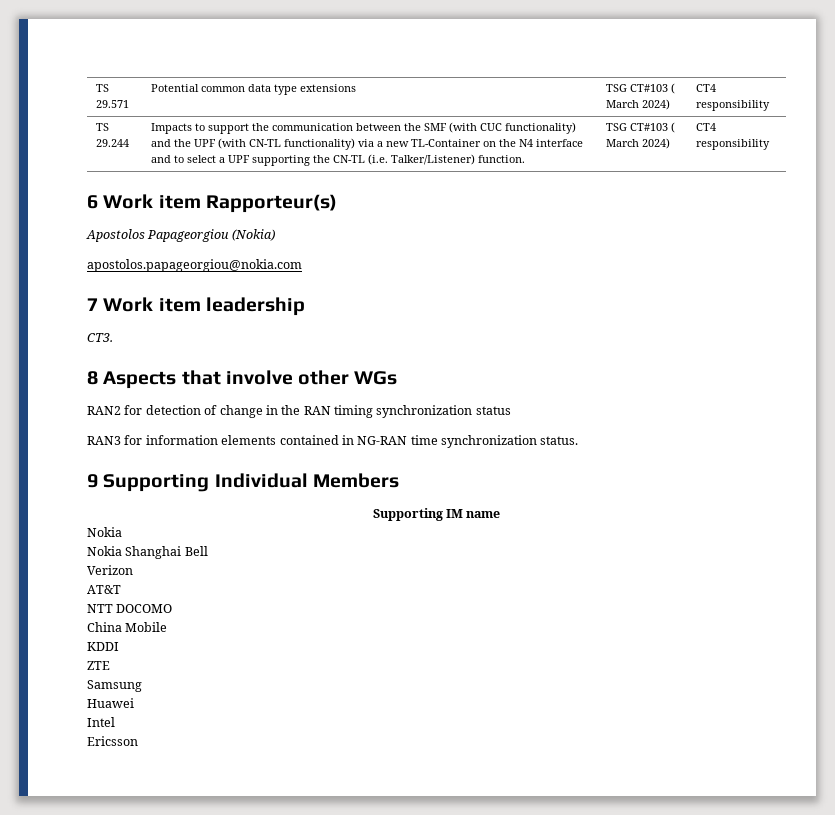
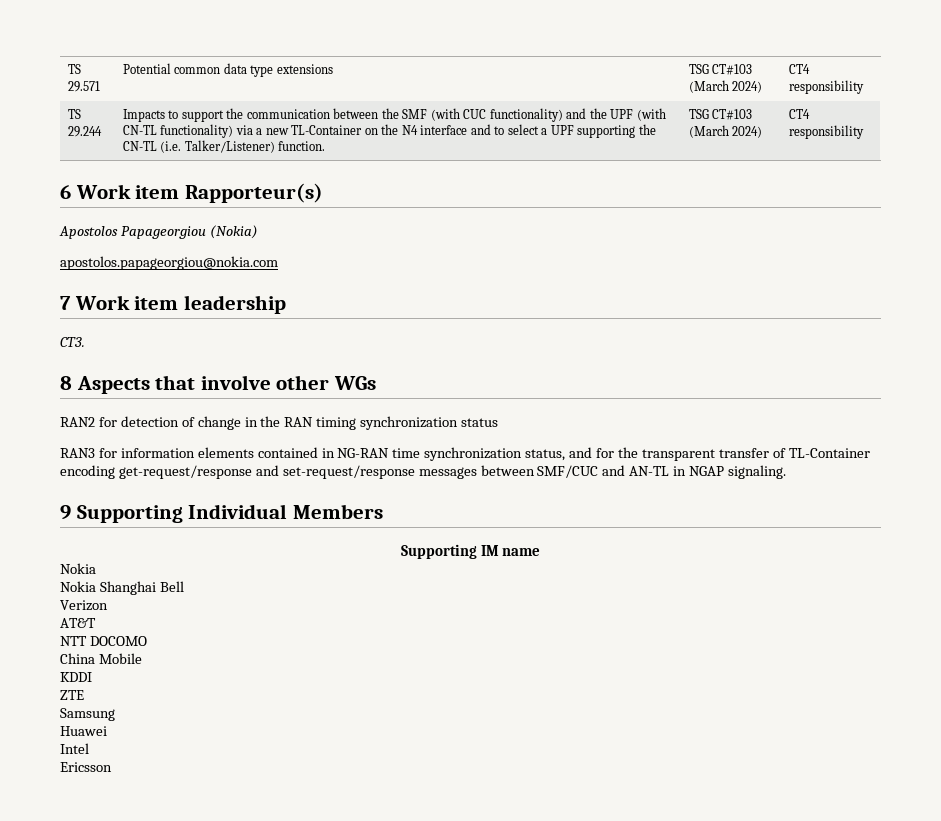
- TS 29.571 | Potential common data type extensions | TSG CT#103 ( March 2024) | CT4 responsibility
+ TS 29.571 | Potential common data type extensions | TSG CT#103 (March 2024) | CT4 responsibility
- Impacts to support the communication between the SMF (with CUC functionality) and the UPF (with CN-TL functionality) via a new TL-Container on the N4 interface and to select a UPF supporting the CN-TL (i.e. Talker/Listener) function. | TSG CT#103 ( March 2024)
+ Impacts to support the communication between the SMF (with CUC functionality) and the UPF (with CN-TL functionality) via a new TL-Container on the N4 interface and to select a UPF supporting the CN-TL (i.e. Talker/Listener) function. | TSG CT#103 (March 2024)
- RAN3 for information elements contained in NG-RAN time synchronization status.
+ RAN3 for information elements contained in NG-RAN time synchronization status, and for the transparent transfer of TL-Container encoding get-request/response and set-request/response messages between SMF/CUC and AN-TL in NGAP signaling.

